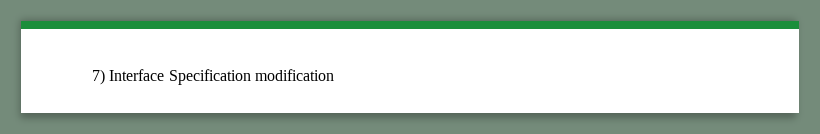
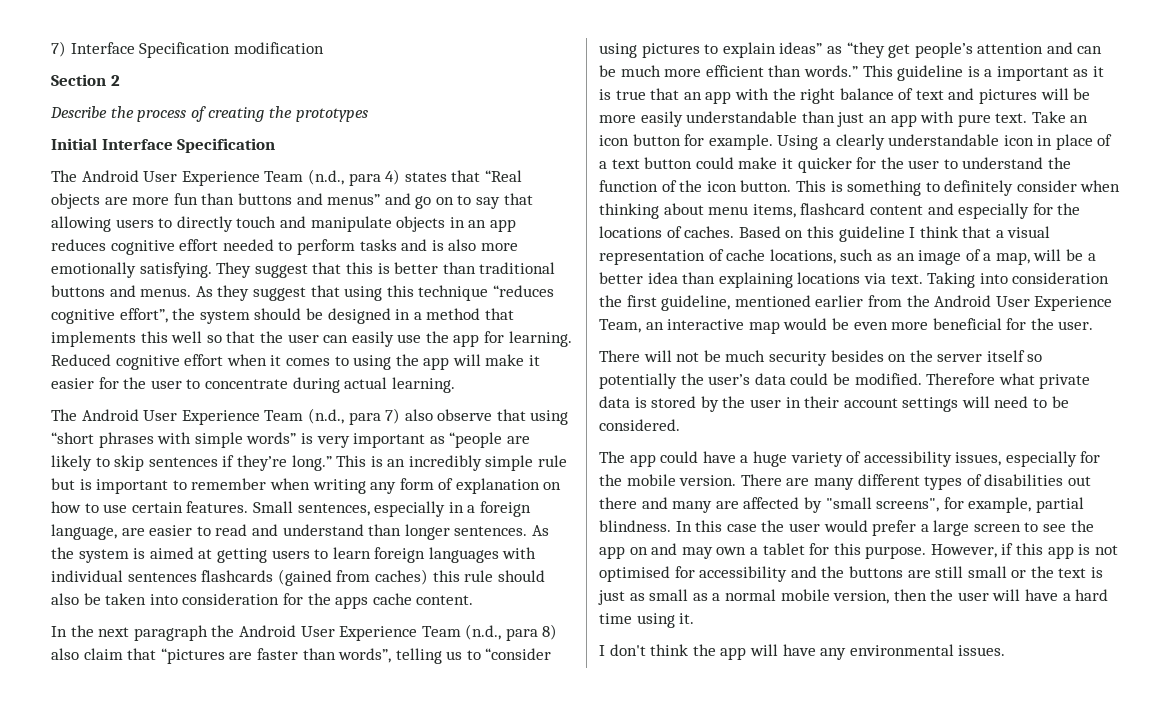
+ Section 2
+ Describe the process of creating the prototypes
+ Initial Interface Specification
+ The Android User Experience Team (n.d., para 4) states that “Real objects are more fun than buttons and menus” and go on to say that allowing users to directly touch and manipulate objects in an app reduces cognitive effort needed to perform tasks and is also more emotionally satisfying. They suggest that this is better than traditional buttons and menus. As they suggest that using this technique “reduces cognitive effort”, the system should be designed in a method that implements this well so that the user can easily use the app for learning. Reduced cognitive effort when it comes to using the app will make it easier for the user to concentrate during actual learning.
+ The Android User Experience Team (n.d., para 7) also observe that using “short phrases with simple words” is very important as “people are likely to skip sentences if they’re long.” This is an incredibly simple rule but is important to remember when writing any form of explanation on how to use certain features. Small sentences, especially in a foreign language, are easier to read and understand than longer sentences. As the system is aimed at getting users to learn foreign languages with individual sentences flashcards (gained from caches) this rule should also be taken into consideration for the apps cache content.
+ In the next paragraph the Android User Experience Team (n.d., para 8) also claim that “pictures are faster than words”, telling us to “consider using pictures to explain ideas” as “they get people’s attention and can be much more efficient than words.” This guideline is a important as it is true that an app with the right balance of text and pictures will be more easily understandable than just an app with pure text. Take an icon button for example. Using a clearly understandable icon in place of a text button could make it quicker for the user to understand the function of the icon button. This is something to definitely consider when thinking about menu items, flashcard content and especially for the locations of caches. Based on this guideline I think that a visual representation of cache locations, such as an image of a map, will be a better idea than explaining locations via text. Taking into consideration the first guideline, mentioned earlier from the Android User Experience Team, an interactive map would be even more beneficial for the user.
+ There will not be much security besides on the server itself so potentially the user’s data could be modified. Therefore what private data is stored by the user in their account settings will need to be considered.
+ The app could have a huge variety of accessibility issues, especially for the mobile version. There are many different types of disabilities out there and many are affected by "small screens", for example, partial blindness. In this case the user would prefer a large screen to see the app on and may own a tablet for this purpose. However, if this app is not optimised for accessibility and the buttons are still small or the text is just as small as a normal mobile version, then the user will have a hard time using it.
+ I don't think the app will have any environmental issues.

